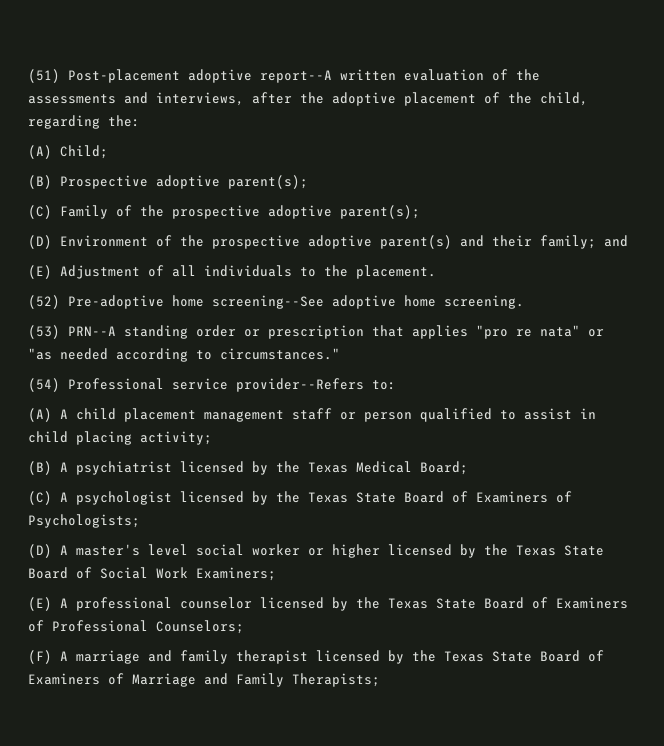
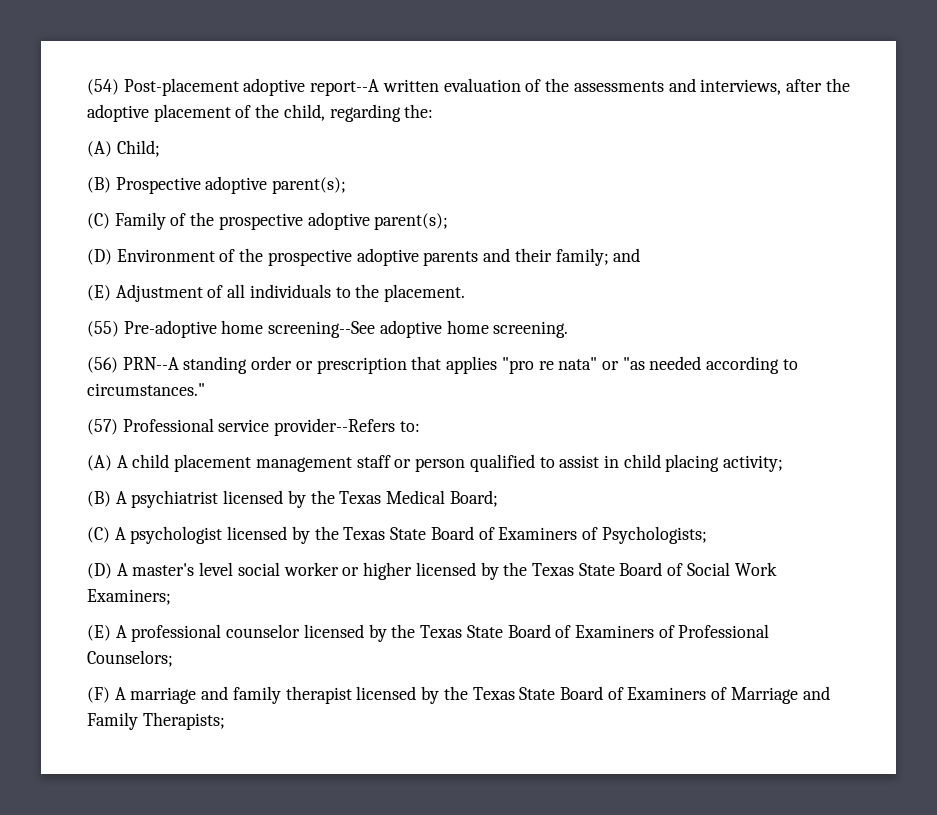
- (51) Post-placement adoptive report--A written evaluation of the assessments and interviews, after the adoptive placement of the child, regarding the:
+ (54) Post-placement adoptive report--A written evaluation of the assessments and interviews, after the adoptive placement of the child, regarding the:
- (D) Environment of the prospective adoptive parent(s) and their family; and
+ (D) Environment of the prospective adoptive parents and their family; and
- (52) Pre-adoptive home screening--See adoptive home screening.
+ (55) Pre-adoptive home screening--See adoptive home screening.
- (53) PRN--A standing order or prescription that applies "pro re nata" or "as needed according to circumstances."
+ (56) PRN--A standing order or prescription that applies "pro re nata" or "as needed according to circumstances."
- (54) Professional service provider--Refers to:
+ (57) Professional service provider--Refers to:

